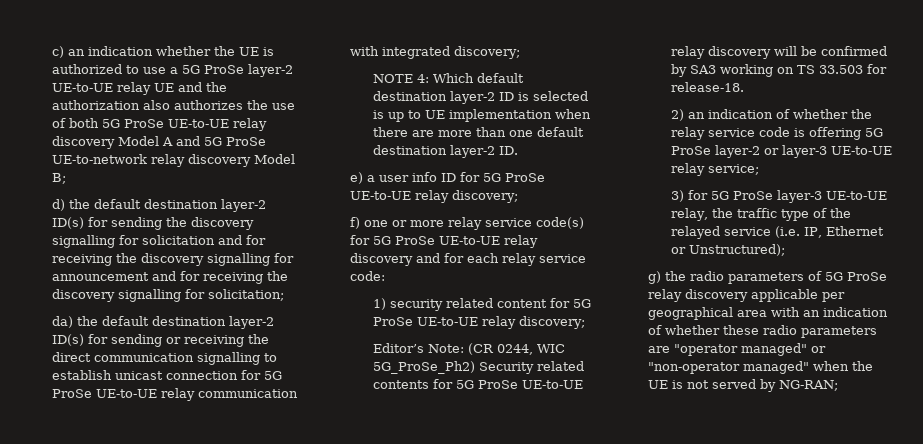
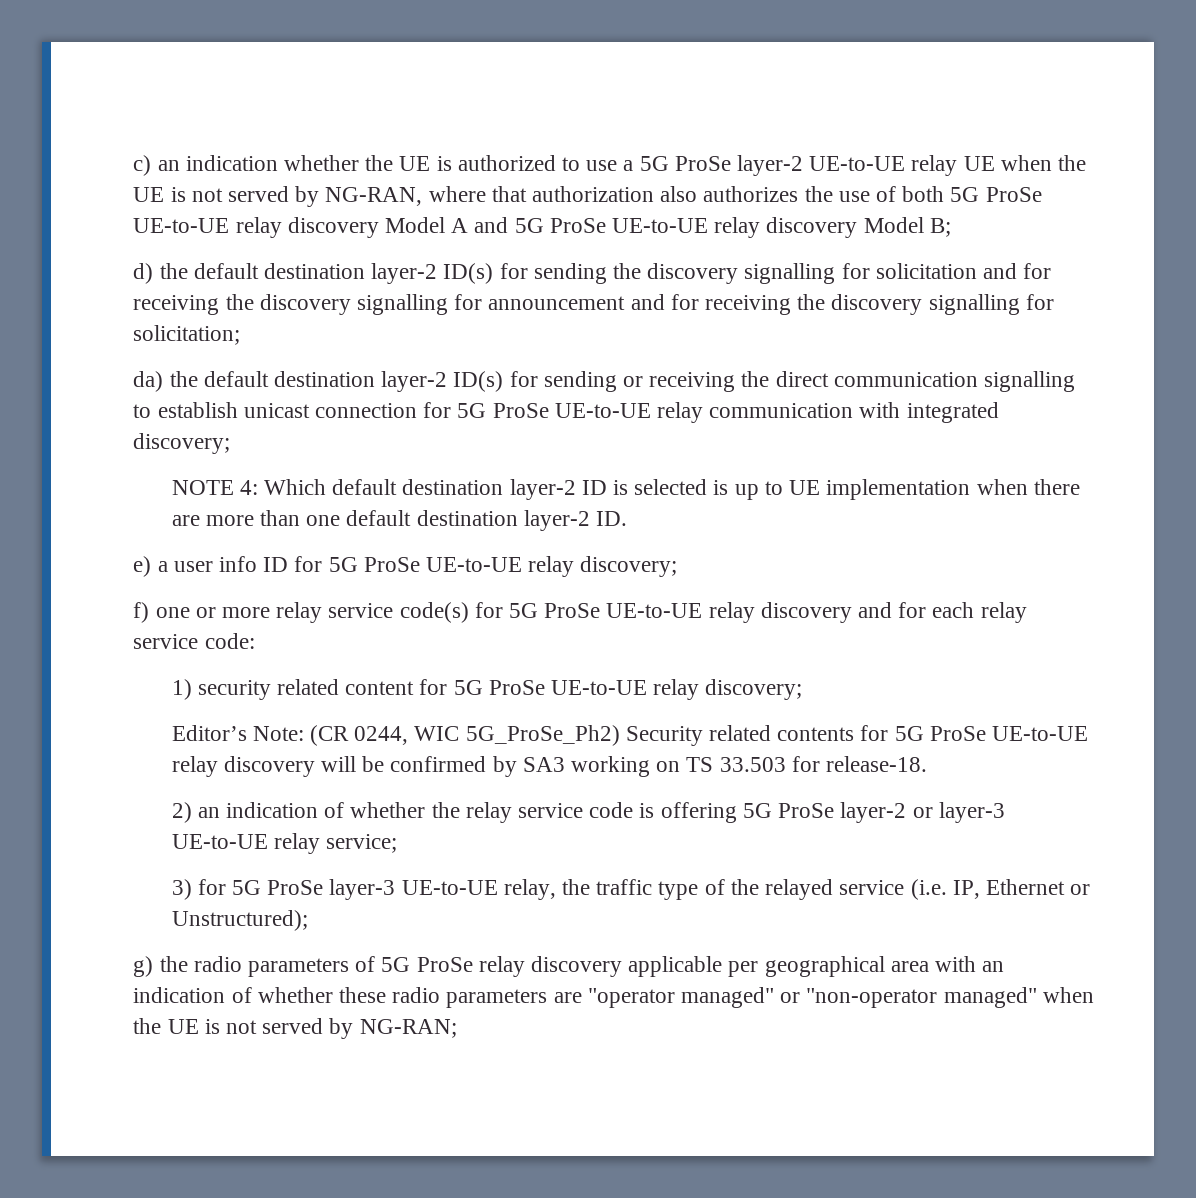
- c) an indication whether the UE is authorized to use a 5G ProSe layer-2 UE-to-UE relay UE and the authorization also authorizes the use of both 5G ProSe UE-to-UE relay discovery Model A and 5G ProSe UE-to-network relay discovery Model B;
+ c) an indication whether the UE is authorized to use a 5G ProSe layer-2 UE-to-UE relay UE when the UE is not served by NG-RAN, where that authorization also authorizes the use of both 5G ProSe UE-to-UE relay discovery Model A and 5G ProSe UE-to-UE relay discovery Model B;

